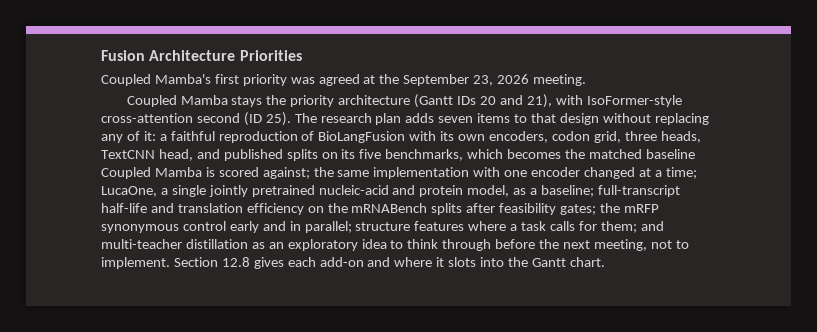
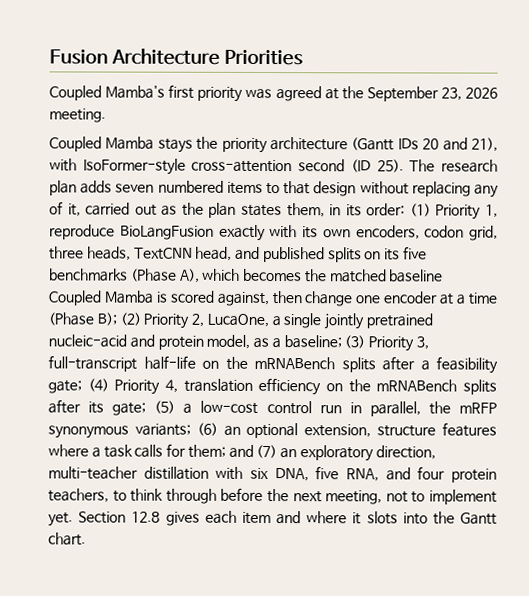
- The research plan adds seven items to that design without replacing any of it: a faithful reproduction of BioLangFusion with its own encoders, codon grid, three heads, TextCNN head, and published splits on its five benchmarks, which becomes the matched baseline Coupled Mamba is scored against; the same implementation with one encoder changed at a time; LucaOne, a single jointly pretrained nucleic-acid and protein model, as a baseline;
+ The research plan adds seven numbered items to that design without replacing any of it, carried out as the plan states them, in its order: (1) Priority 1, reproduce BioLangFusion exactly with its own encoders, codon grid, three heads, TextCNN head, and published splits on its five benchmarks (Phase A), which becomes the matched baseline Coupled Mamba is scored against, then change one encoder at a time (Phase B); (2) Priority 2, LucaOne, a single jointly pretrained nucleic-acid and protein model, as a baseline;
- full-transcript half-life and translation efficiency on the mRNABench splits after feasibility gates; the mRFP synonymous control early and in parallel; structure features where a task calls for them;
+ (3) Priority 3, full-transcript half-life on the mRNABench splits after a feasibility gate; (4) Priority 4, translation efficiency on the mRNABench splits after its gate; (5) a low-cost control run in parallel, the mRFP synonymous variants; (6) an optional extension, structure features where a task calls for them;
- and multi-teacher distillation as an exploratory idea to think through before the next meeting, not to implement.
+ and (7) an exploratory direction, multi-teacher distillation with six DNA, five RNA, and four protein teachers, to think through before the next meeting, not to implement yet.
- Section 12.8 gives each add-on and where it slots into the Gantt chart.
+ Section 12.8 gives each item and where it slots into the Gantt chart.

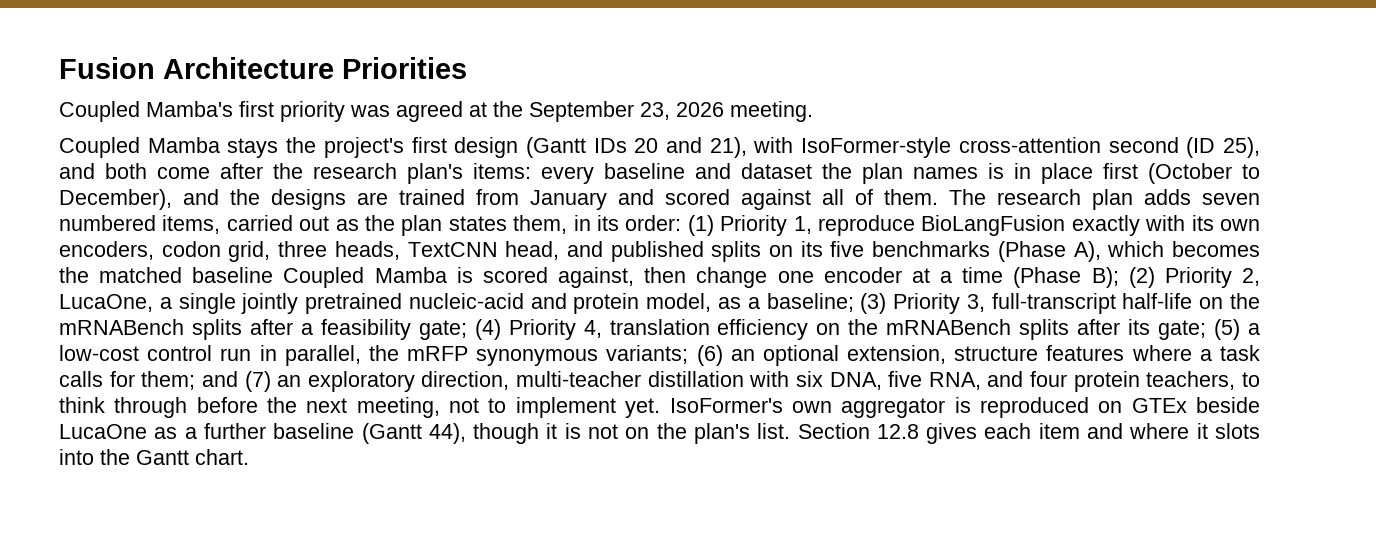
- Coupled Mamba stays the priority architecture (Gantt IDs 20 and 21), with IsoFormer-style cross-attention second (ID 25).
+ Coupled Mamba stays the project's first design (Gantt IDs 20 and 21), with IsoFormer-style cross-attention second (ID 25), and both come after the research plan's items: every baseline and dataset the plan names is in place first (October to December), and the designs are trained from January and scored against all of them.
- The research plan adds seven numbered items to that design without replacing any of it, carried out as the plan states them, in its order:
+ The research plan adds seven numbered items, carried out as the plan states them, in its order:
+ IsoFormer's own aggregator is reproduced on GTEx beside LucaOne as a further baseline (Gantt 44), though it is not on the plan's list.

